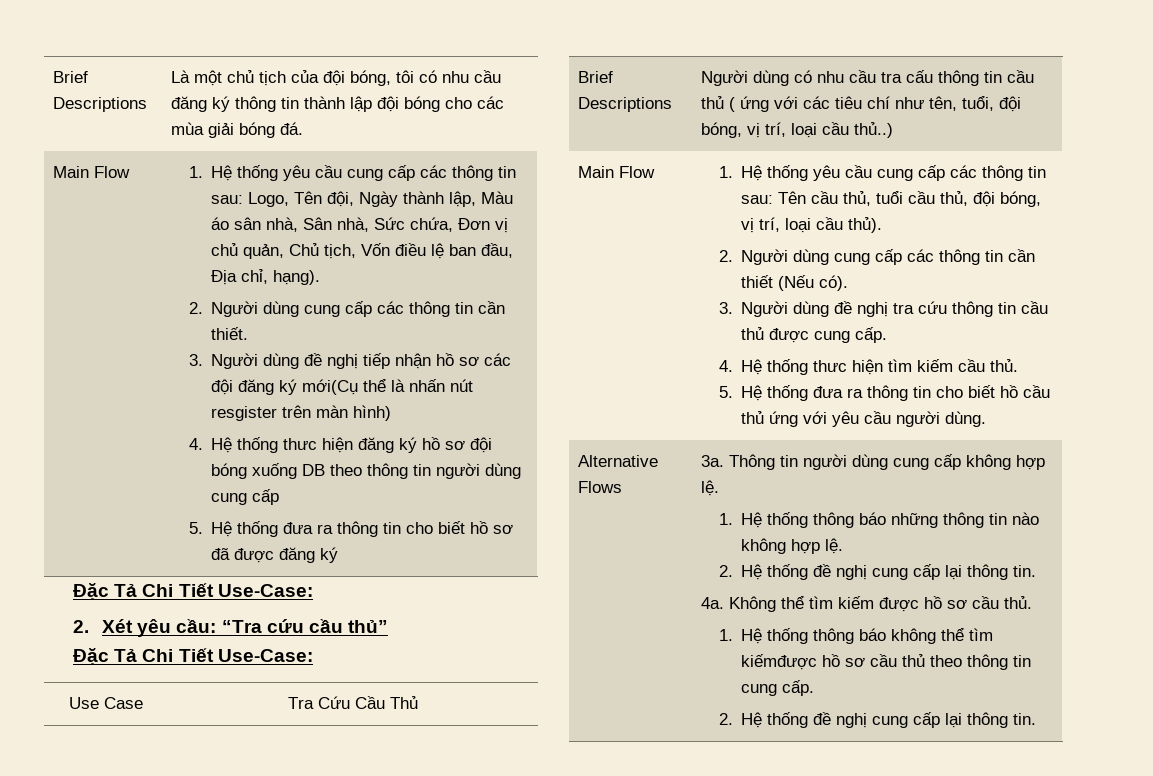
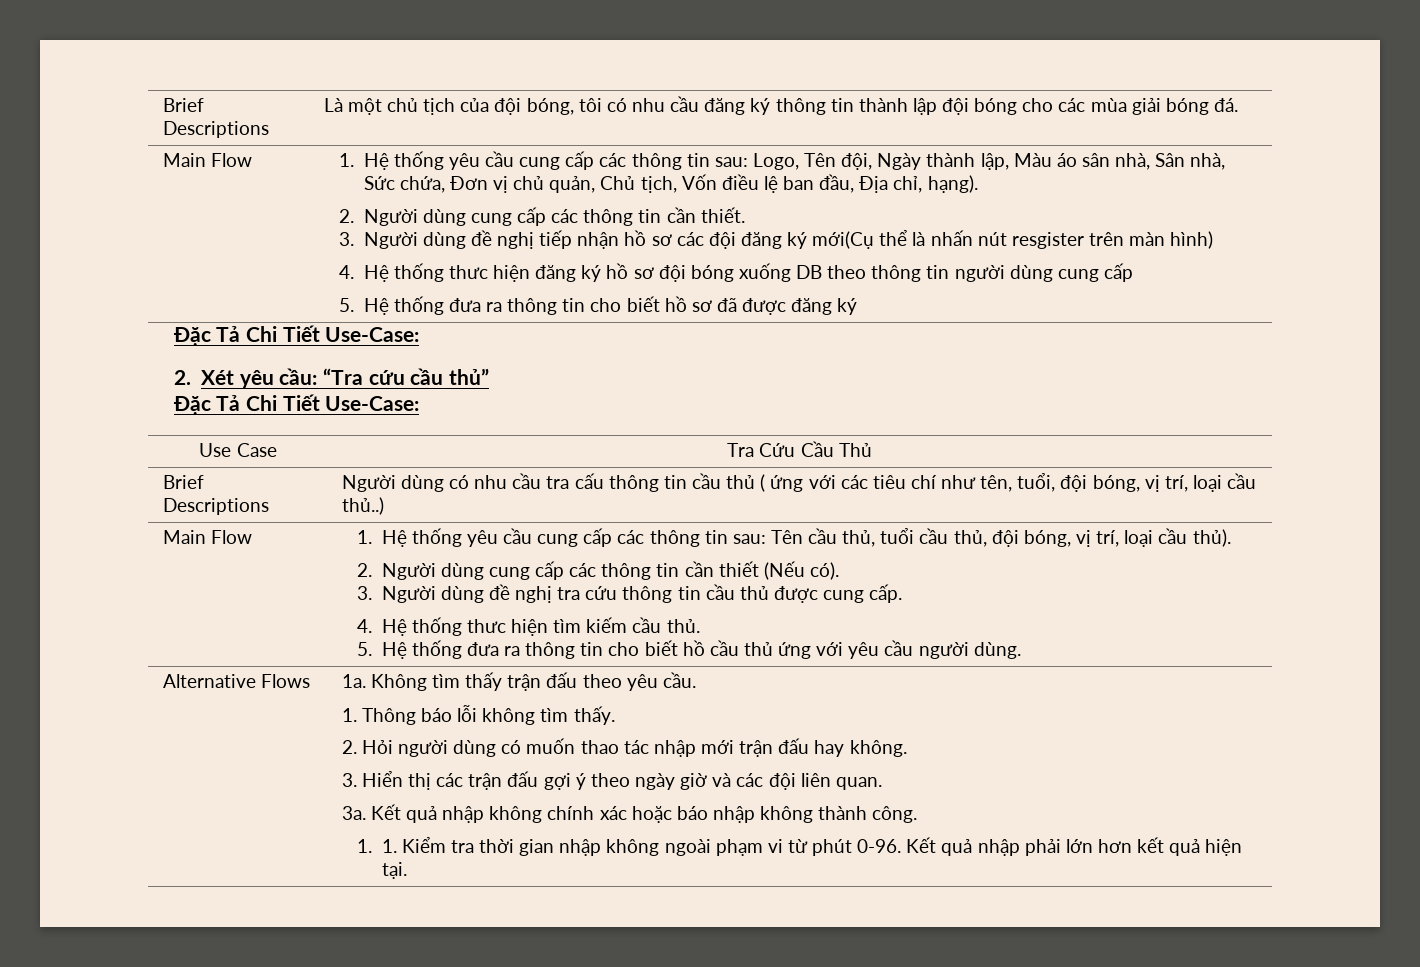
- 3a. Thông tin người dùng cung cấp không hợp lệ.
- 1. Hệ thống thông báo những thông tin nào không hợp lệ.
- 2. Hệ thống đề nghị cung cấp lại thông tin.
- 4a. Không thể tìm kiếm được hồ sơ cầu thủ.
- 1. Hệ thống thông báo không thể tìm kiếmđược hồ sơ cầu thủ theo thông tin cung cấp.
- 2. Hệ thống đề nghị cung cấp lại thông tin.
+ 1a. Không tìm thấy trận đấu theo yêu cầu.
+ 1. Thông báo lỗi không tìm thấy.
+ 2. Hỏi người dùng có muốn thao tác nhập mới trận đấu hay không.
+ 3. Hiển thị các trận đấu gợi ý theo ngày giờ và các đội liên quan.
+ 3a. Kết quả nhập không chính xác hoặc báo nhập không thành công.
+ 1. 1. Kiểm tra thời gian nhập không ngoài phạm vi từ phút 0-96. Kết quả nhập phải lớn hơn kết quả hiện tại.

